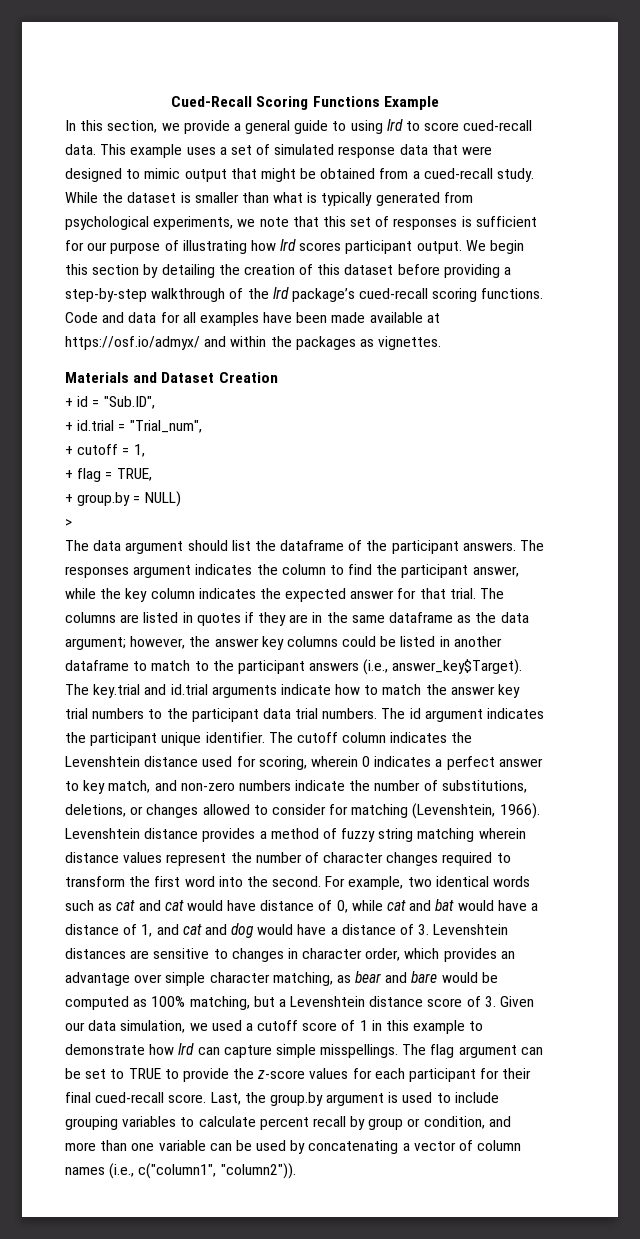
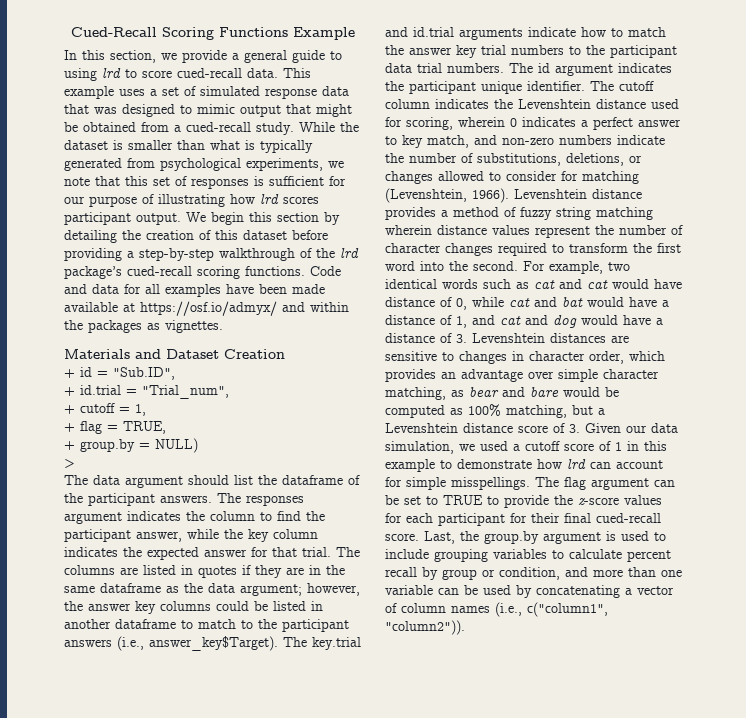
- This example uses a set of simulated response data that were designed to mimic output that might be obtained from a cued-recall study.
+ This example uses a set of simulated response data that was designed to mimic output that might be obtained from a cued-recall study.
- For example, two identical words such as cat and cat would have distance of 0, while cat and bat would have a distance of 1, and cat and dog would have a distance of 3. Levenshtein distances are sensitive to changes in character order, which provides an advantage over simple character matching, as bear and bare would be computed as 100% matching, but a Levenshtein distance score of 3. Given our data simulation, we used a cutoff score of 1 in this example to demonstrate how lrd can capture simple misspellings.
+ For example, two identical words such as cat and cat would have distance of 0, while cat and bat would have a distance of 1, and cat and dog would have a distance of 3. Levenshtein distances are sensitive to changes in character order, which provides an advantage over simple character matching, as bear and bare would be computed as 100% matching, but a Levenshtein distance score of 3. Given our data simulation, we used a cutoff score of 1 in this example to demonstrate how lrd can account for simple misspellings.

